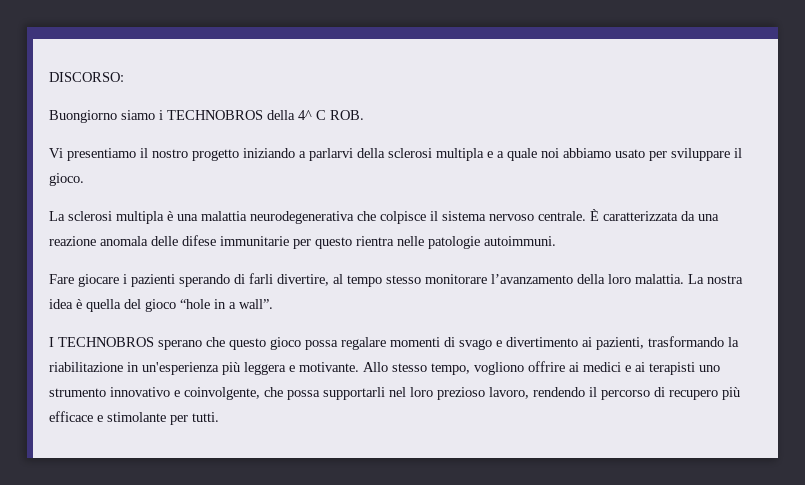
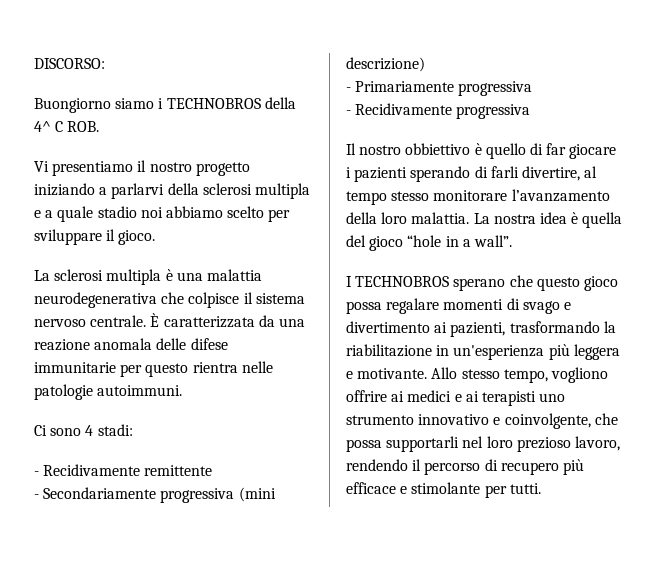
- Vi presentiamo il nostro progetto iniziando a parlarvi della sclerosi multipla e a quale noi abbiamo usato per sviluppare il gioco.
+ Vi presentiamo il nostro progetto iniziando a parlarvi della sclerosi multipla e a quale stadio noi abbiamo scelto per sviluppare il gioco.
- Fare giocare i pazienti sperando di farli divertire, al tempo stesso monitorare l’avanzamento della loro malattia.
+ Ci sono 4 stadi:
+ - Recidivamente remittente
+ - Secondariamente progressiva (mini descrizione)
+ - Primariamente progressiva
+ - Recidivamente progressiva
+ Il nostro obbiettivo è quello di far giocare i pazienti sperando di farli divertire, al tempo stesso monitorare l’avanzamento della loro malattia.

